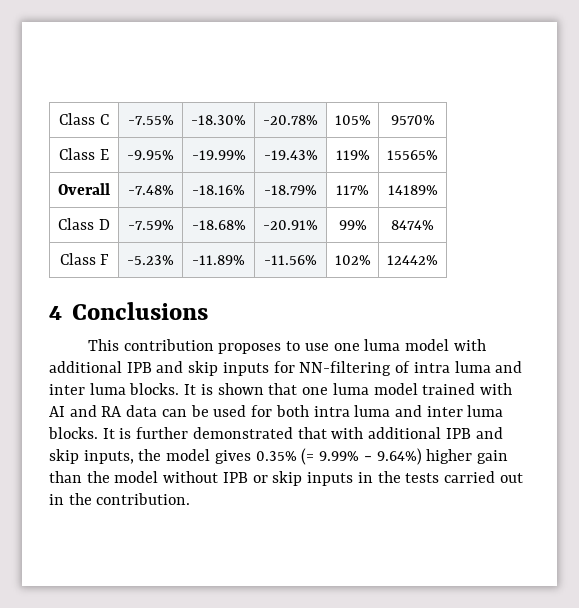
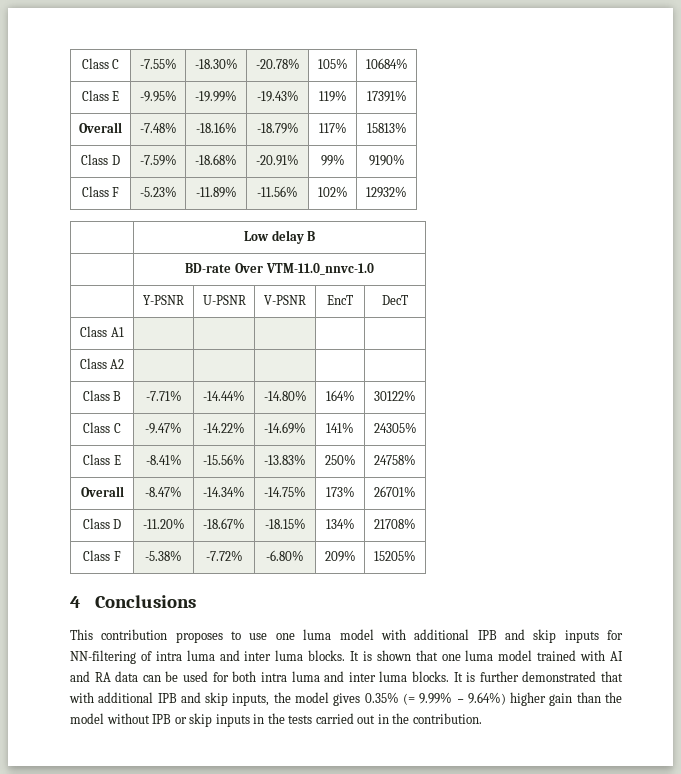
- Class C | -7.55% | -18.30% | -20.78% | 105% | 9570%
+ Class C | -7.55% | -18.30% | -20.78% | 105% | 10684%
- Class E | -9.95% | -19.99% | -19.43% | 119% | 15565%
+ Class E | -9.95% | -19.99% | -19.43% | 119% | 17391%
- Overall | -7.48% | -18.16% | -18.79% | 117% | 14189%
+ Overall | -7.48% | -18.16% | -18.79% | 117% | 15813%
- Class D | -7.59% | -18.68% | -20.91% | 99% | 8474%
+ Class D | -7.59% | -18.68% | -20.91% | 99% | 9190%
- Class F | -5.23% | -11.89% | -11.56% | 102% | 12442%
+ Class F | -5.23% | -11.89% | -11.56% | 102% | 12932%
+ | Low delay B
+ | BD-rate Over VTM-11.0_nnvc-1.0
+ | Y-PSNR | U-PSNR | V-PSNR | EncT | DecT
+ Class A1 | | | | |
+ Class A2 | | | | |
+ Class B | -7.71% | -14.44% | -14.80% | 164% | 30122%
+ Class C | -9.47% | -14.22% | -14.69% | 141% | 24305%
+ Class E | -8.41% | -15.56% | -13.83% | 250% | 24758%
+ Overall | -8.47% | -14.34% | -14.75% | 173% | 26701%
+ Class D | -11.20% | -18.67% | -18.15% | 134% | 21708%
+ Class F | -5.38% | -7.72% | -6.80% | 209% | 15205%

